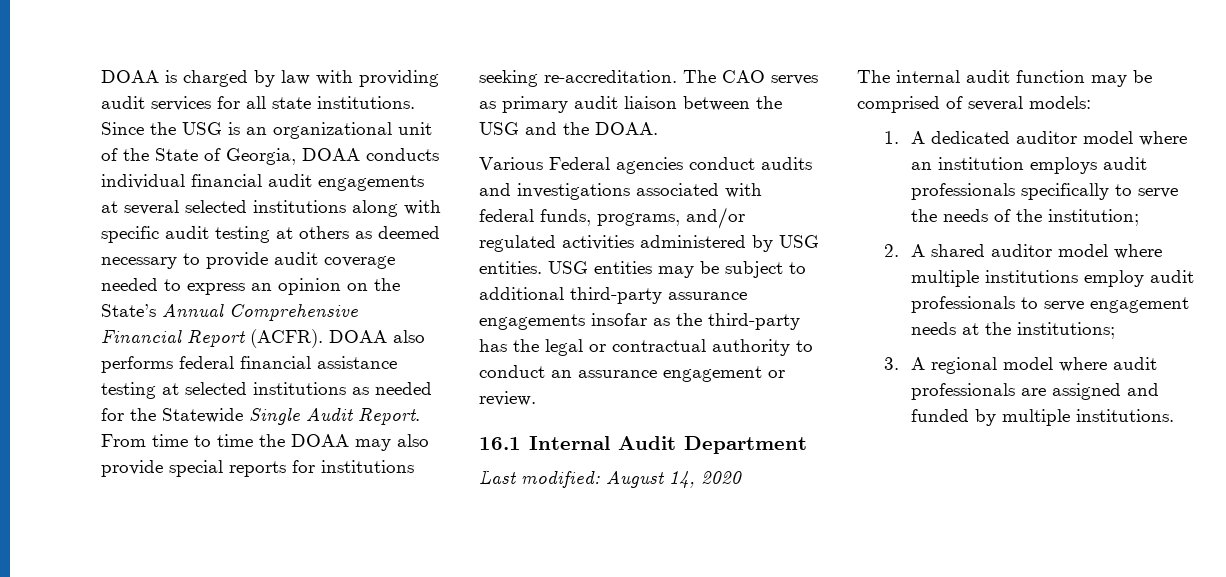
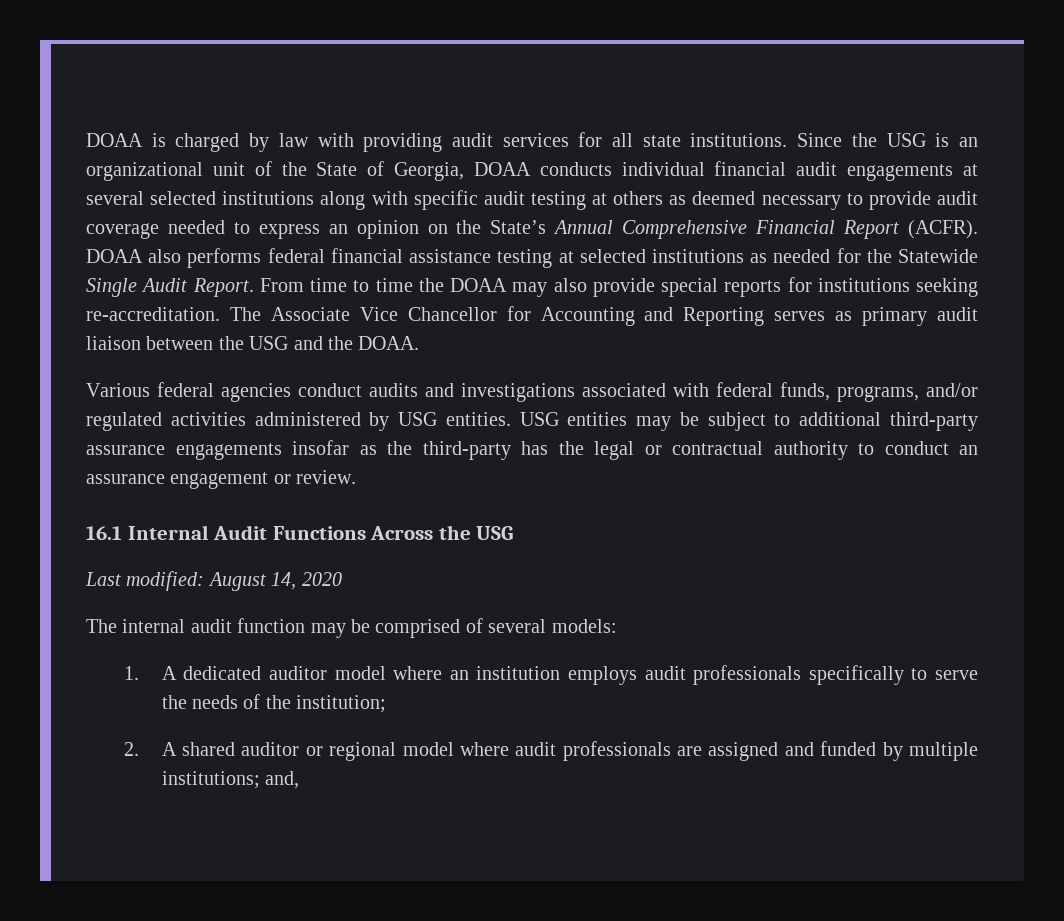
- The CAO serves as primary audit liaison between the USG and the DOAA.
+ The Associate Vice Chancellor for Accounting and Reporting serves as primary audit liaison between the USG and the DOAA.
- Various Federal agencies conduct audits and investigations associated with federal funds, programs, and/or regulated activities administered by USG entities.
+ Various federal agencies conduct audits and investigations associated with federal funds, programs, and/or regulated activities administered by USG entities.
- 16.1 Internal Audit Department
+ 16.1 Internal Audit Functions Across the USG
- 2. A shared auditor model where multiple institutions employ audit professionals to serve engagement needs at the institutions;
- 3. A regional model where audit professionals are assigned and funded by multiple institutions.
+ 2. A shared auditor or regional model where audit professionals are assigned and funded by multiple institutions; and,

